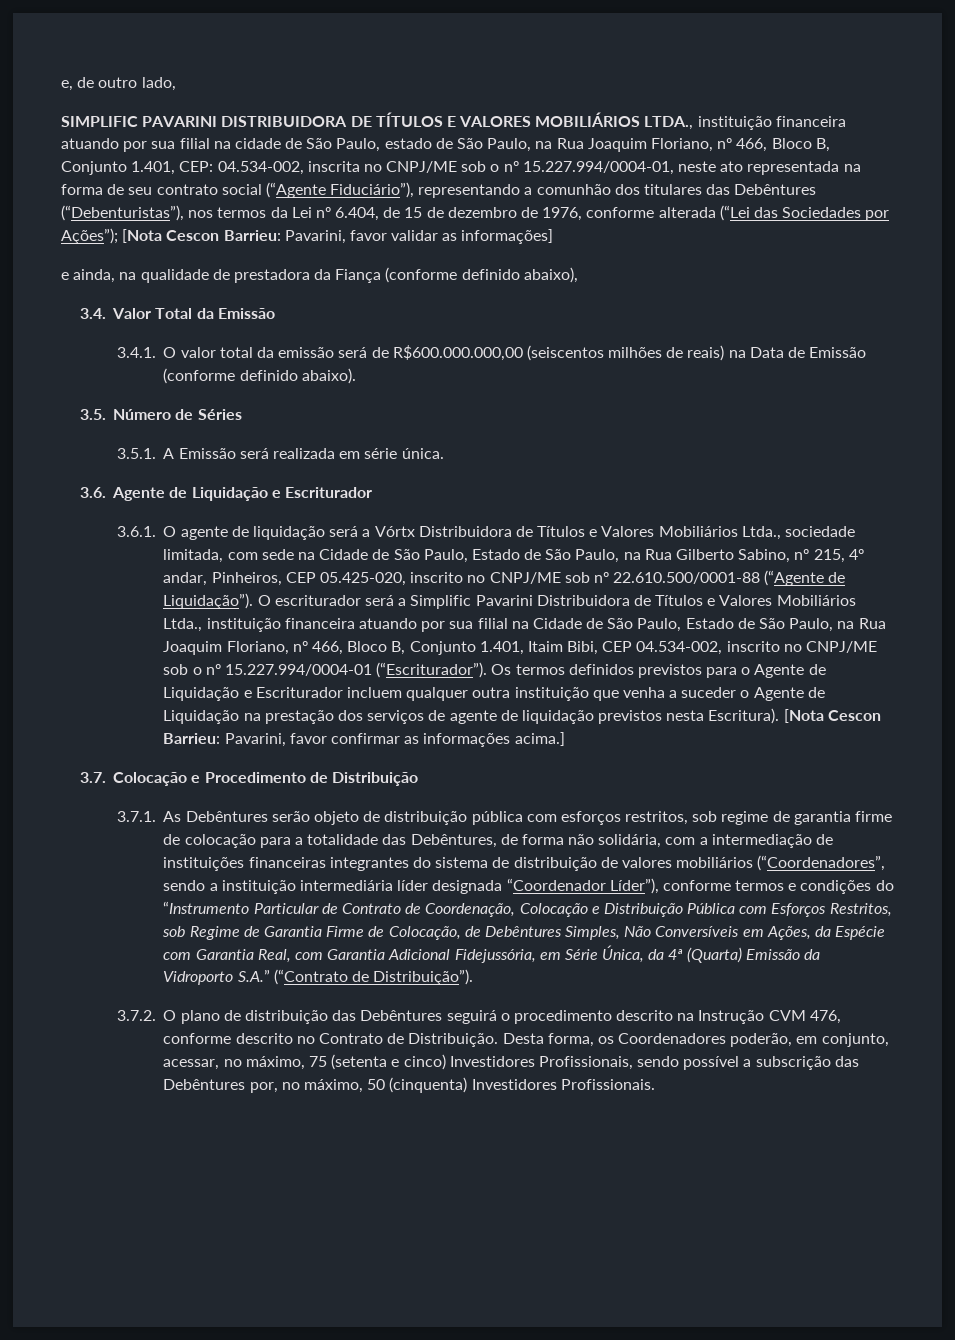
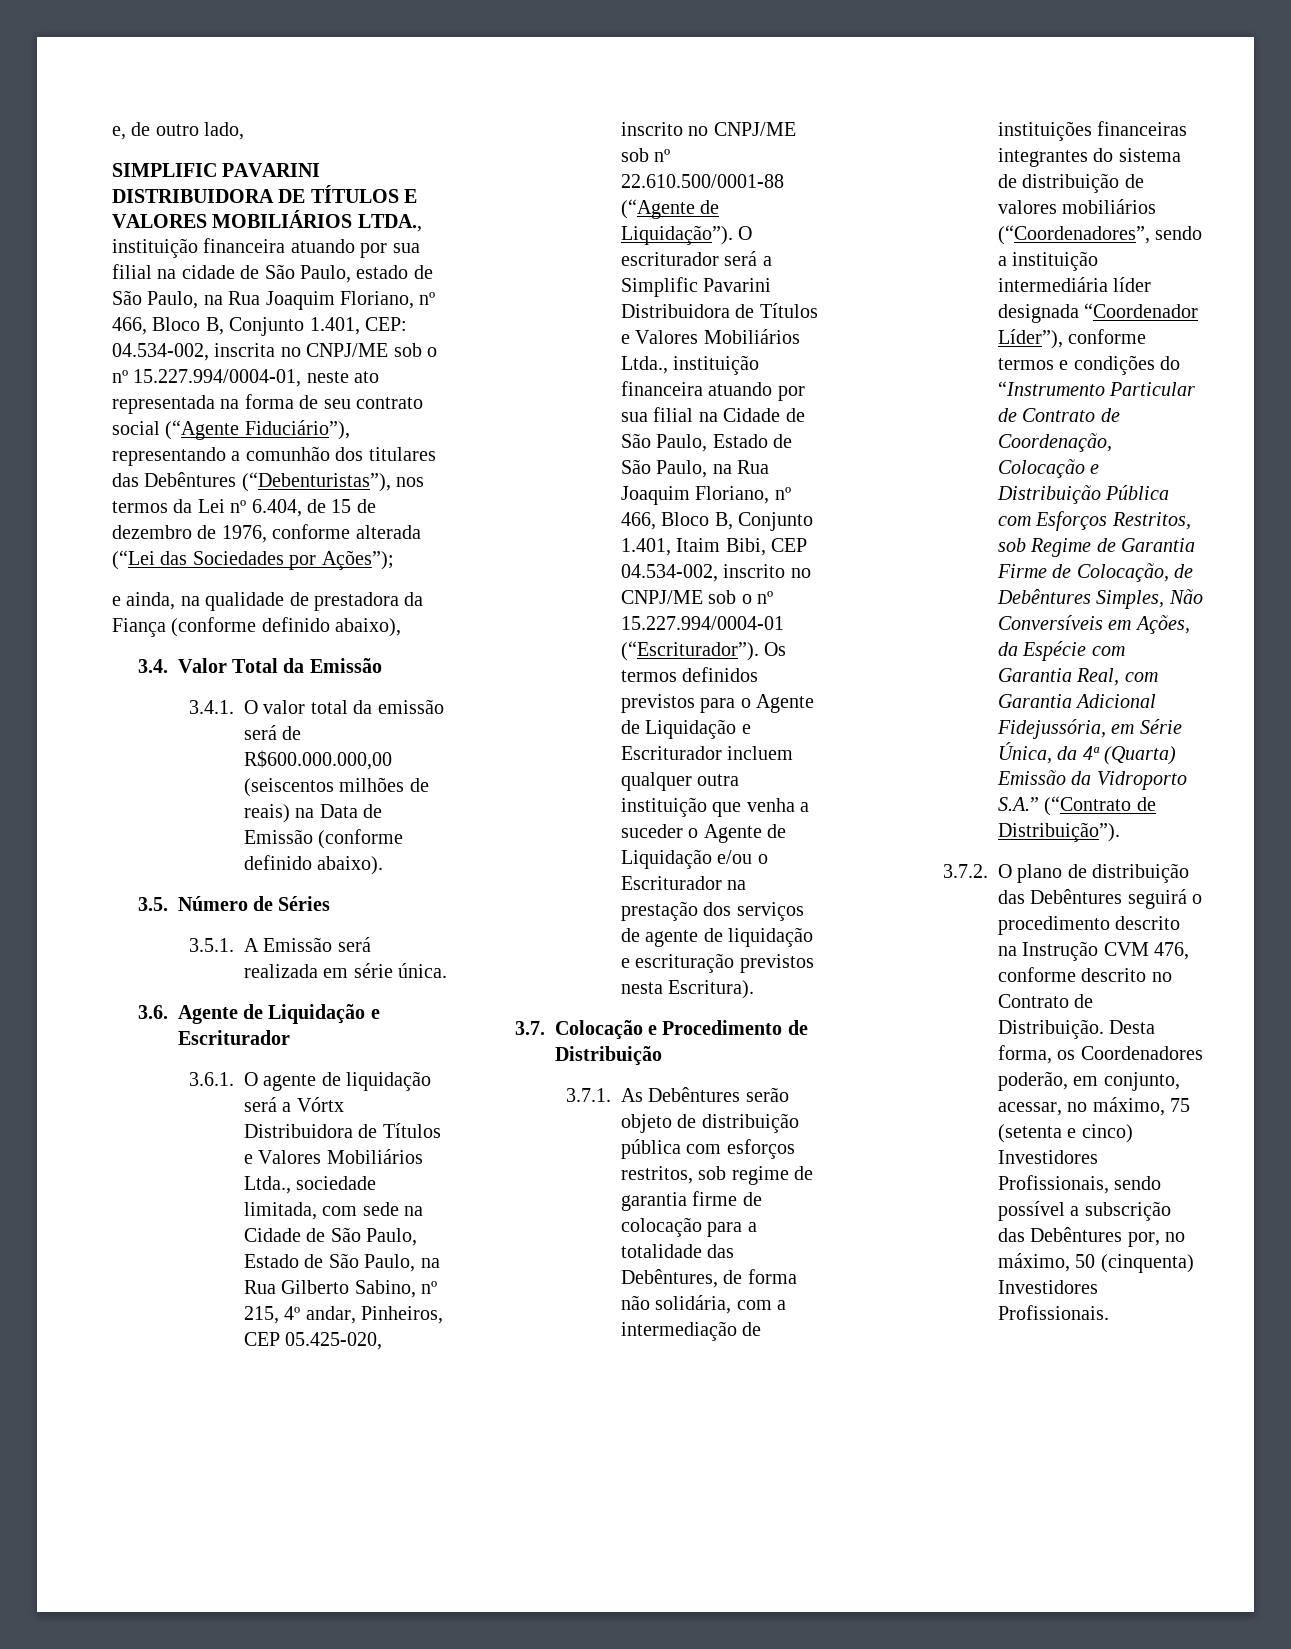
- [Nota Cescon Barrieu: Pavarini, favor validar as informações]
- Os termos definidos previstos para o Agente de Liquidação e Escriturador incluem qualquer outra instituição que venha a suceder o Agente de Liquidação na prestação dos serviços de agente de liquidação previstos nesta Escritura). [Nota Cescon Barrieu: Pavarini, favor confirmar as informações acima.]
+ Os termos definidos previstos para o Agente de Liquidação e Escriturador incluem qualquer outra instituição que venha a suceder o Agente de Liquidação e/ou o Escriturador na prestação dos serviços de agente de liquidação e escrituração previstos nesta Escritura).

